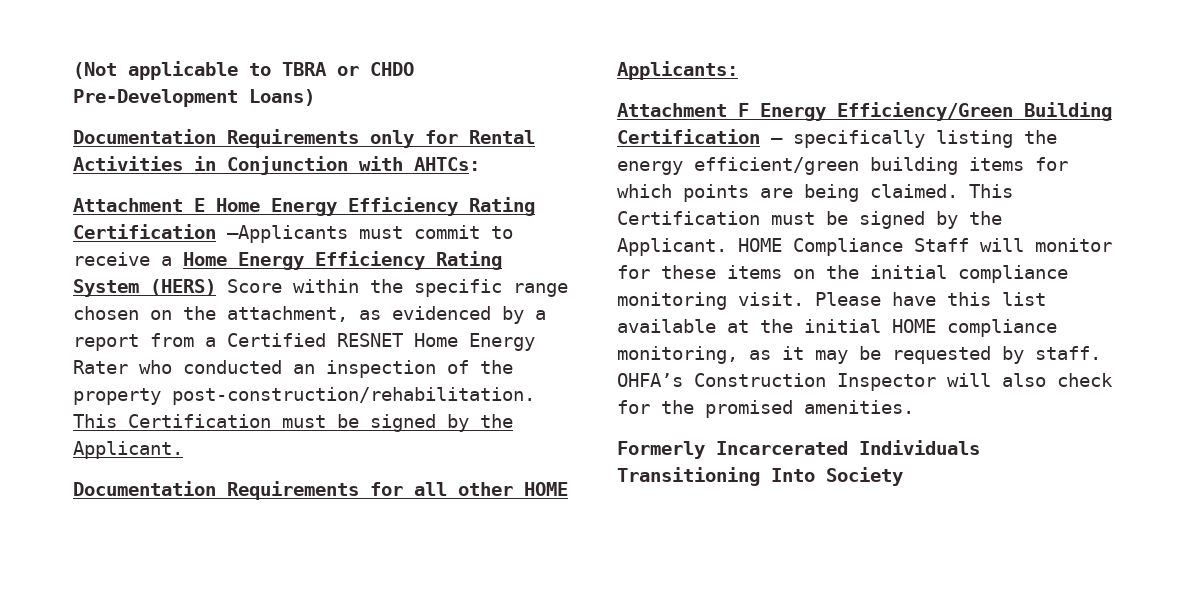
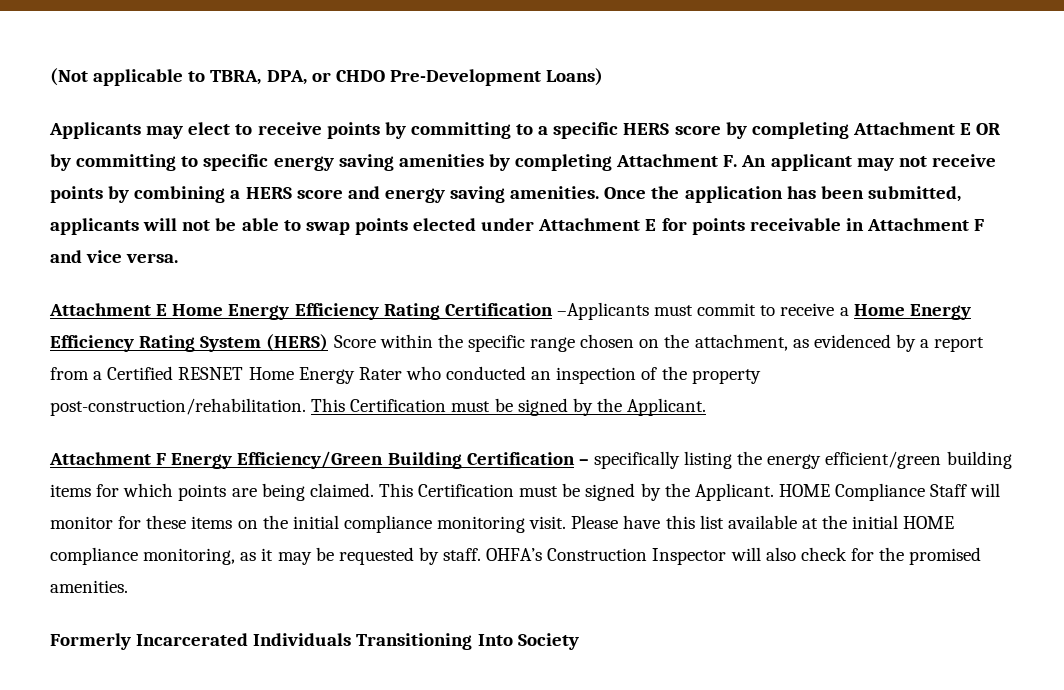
- (Not applicable to TBRA or CHDO Pre-Development Loans)
+ (Not applicable to TBRA, DPA, or CHDO Pre-Development Loans)
- Documentation Requirements only for Rental Activities in Conjunction with AHTCs:
+ Applicants may elect to receive points by committing to a specific HERS score by completing Attachment E OR by committing to specific energy saving amenities by completing Attachment F. An applicant may not receive points by combining a HERS score and energy saving amenities. Once the application has been submitted, applicants will not be able to swap points elected under Attachment E for points receivable in Attachment F and vice versa.
- Documentation Requirements for all other HOME Applicants:

